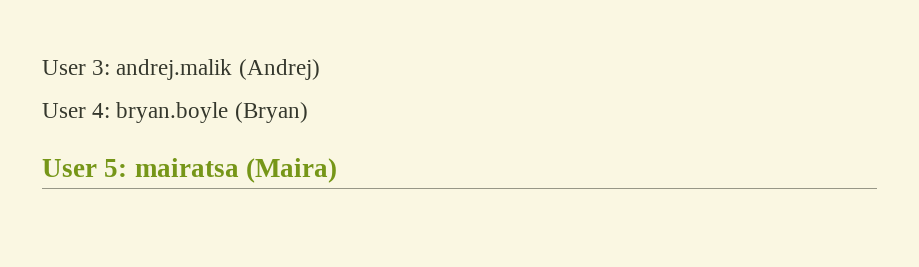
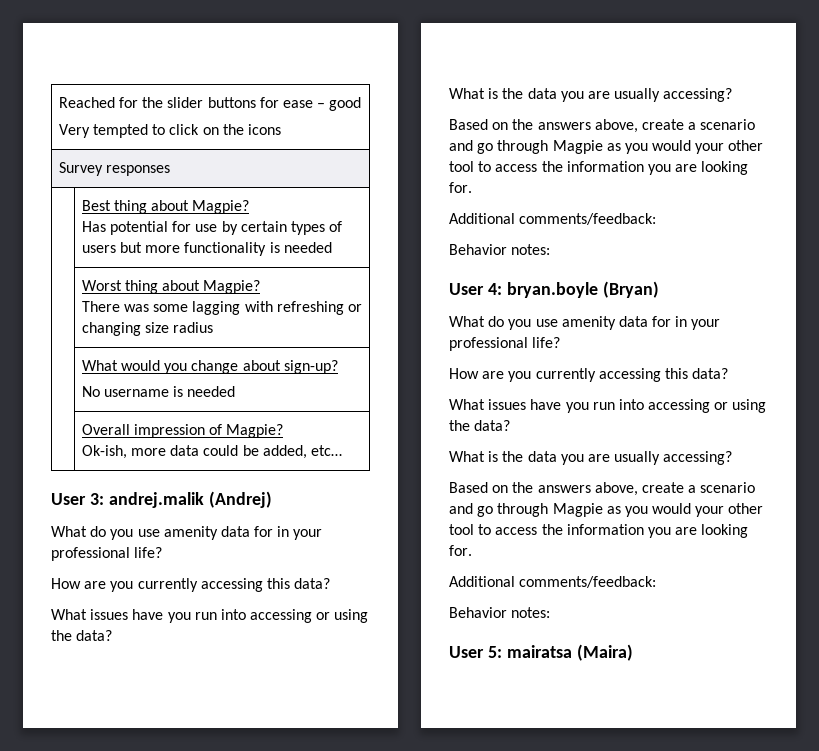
+ Reached for the slider buttons for ease – good
+ Very tempted to click on the icons
+ Survey responses
+ | Best thing about Magpie?
+ Has potential for use by certain types of users but more functionality is needed
+ | Worst thing about Magpie?
+ There was some lagging with refreshing or changing size radius
+ | What would you change about sign-up?
+ No username is needed
+ | Overall impression of Magpie?
+ Ok-ish, more data could be added, etc…
  User 3: andrej.malik (Andrej)
+ What do you use amenity data for in your professional life?
+ How are you currently accessing this data?
+ What issues have you run into accessing or using the data?
+ What is the data you are usually accessing?
+ Based on the answers above, create a scenario and go through Magpie as you would your other tool to access the information you are looking for.
+ Additional comments/feedback:
+ Behavior notes:
  User 4: bryan.boyle (Bryan)
+ What do you use amenity data for in your professional life?
+ How are you currently accessing this data?
+ What issues have you run into accessing or using the data?
+ What is the data you are usually accessing?
+ Based on the answers above, create a scenario and go through Magpie as you would your other tool to access the information you are looking for.
+ Additional comments/feedback:
+ Behavior notes:

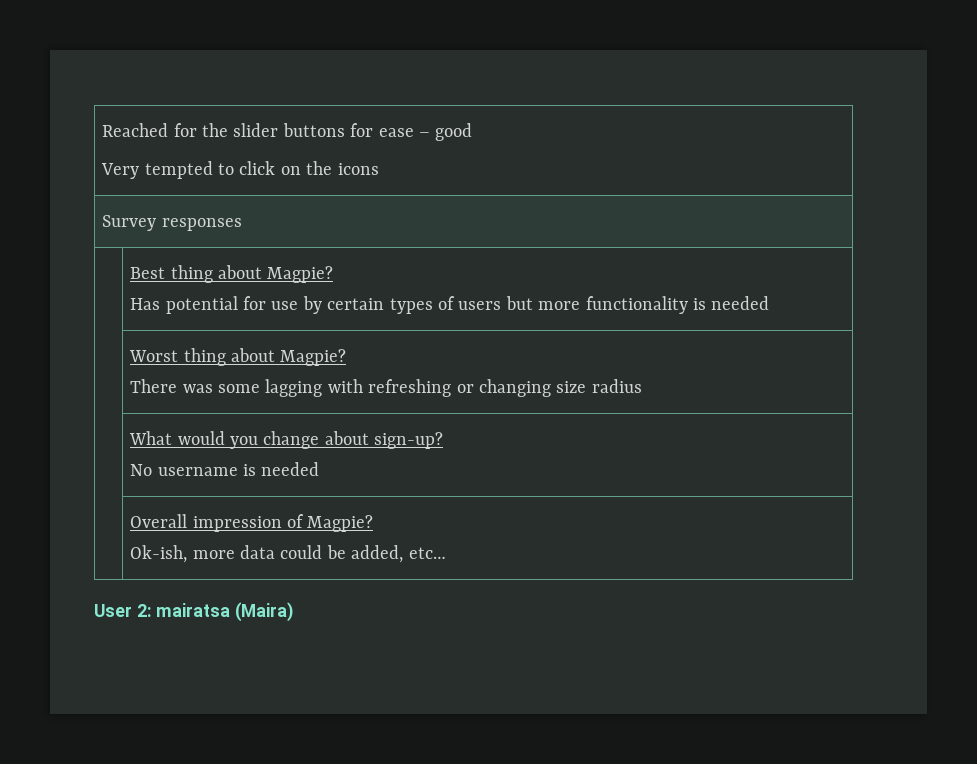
- User 3: andrej.malik (Andrej)
- What do you use amenity data for in your professional life?
- How are you currently accessing this data?
- What issues have you run into accessing or using the data?
- What is the data you are usually accessing?
- Based on the answers above, create a scenario and go through Magpie as you would your other tool to access the information you are looking for.
- Additional comments/feedback:
- Behavior notes:
- User 4: bryan.boyle (Bryan)
- What do you use amenity data for in your professional life?
- How are you currently accessing this data?
- What issues have you run into accessing or using the data?
- What is the data you are usually accessing?
- Based on the answers above, create a scenario and go through Magpie as you would your other tool to access the information you are looking for.
- Additional comments/feedback:
- Behavior notes:
- User 5: mairatsa (Maira)
+ User 2: mairatsa (Maira)

